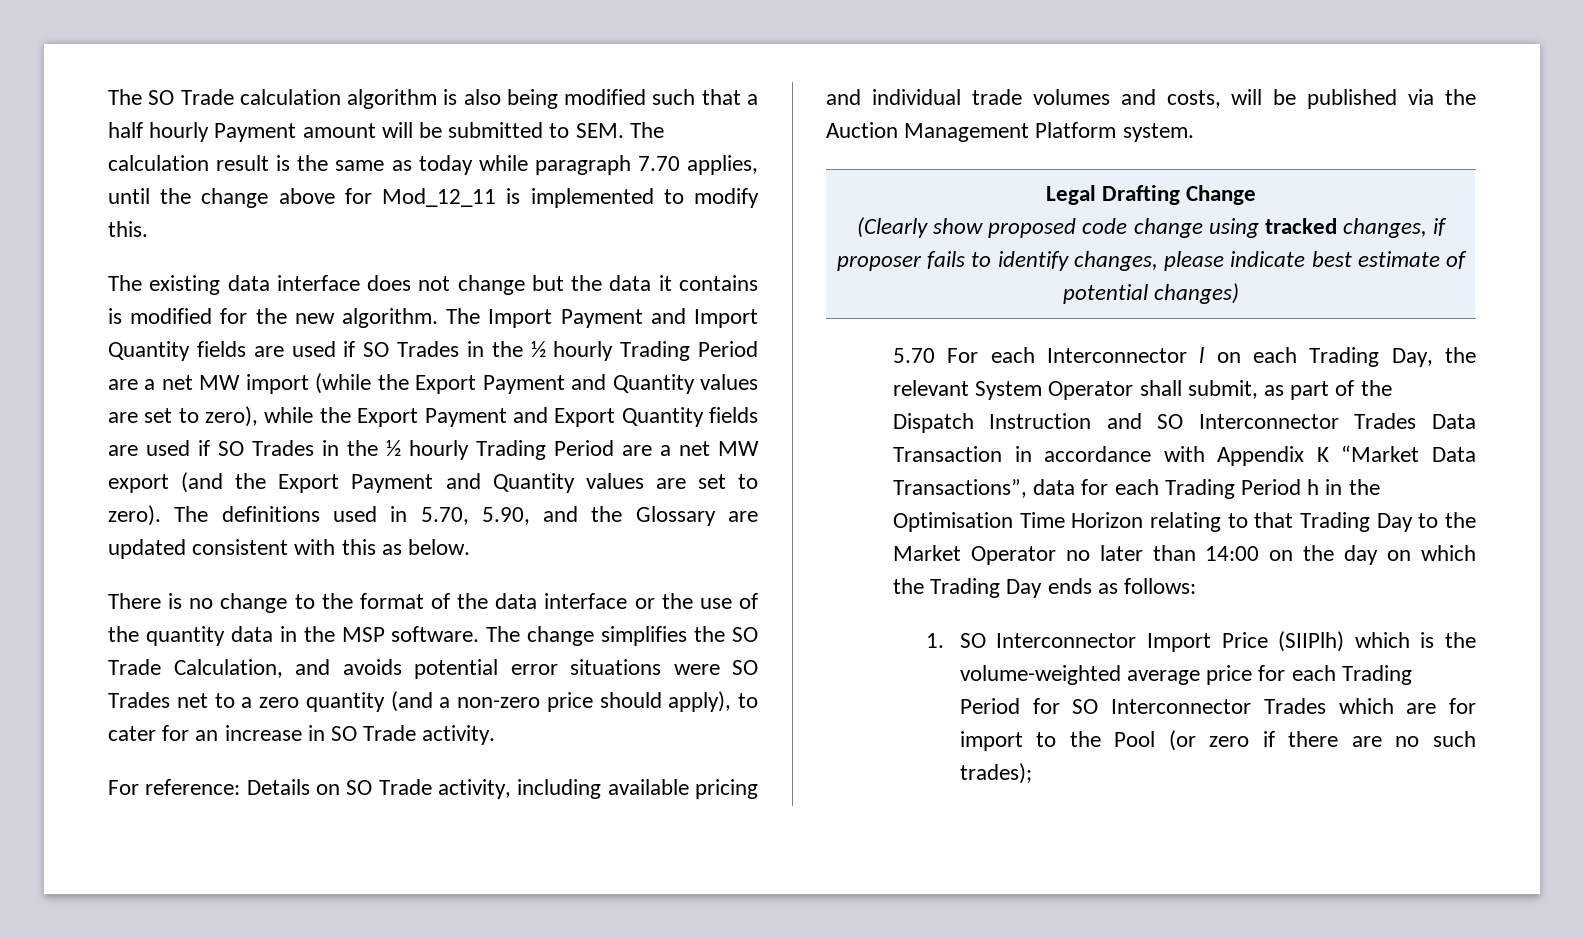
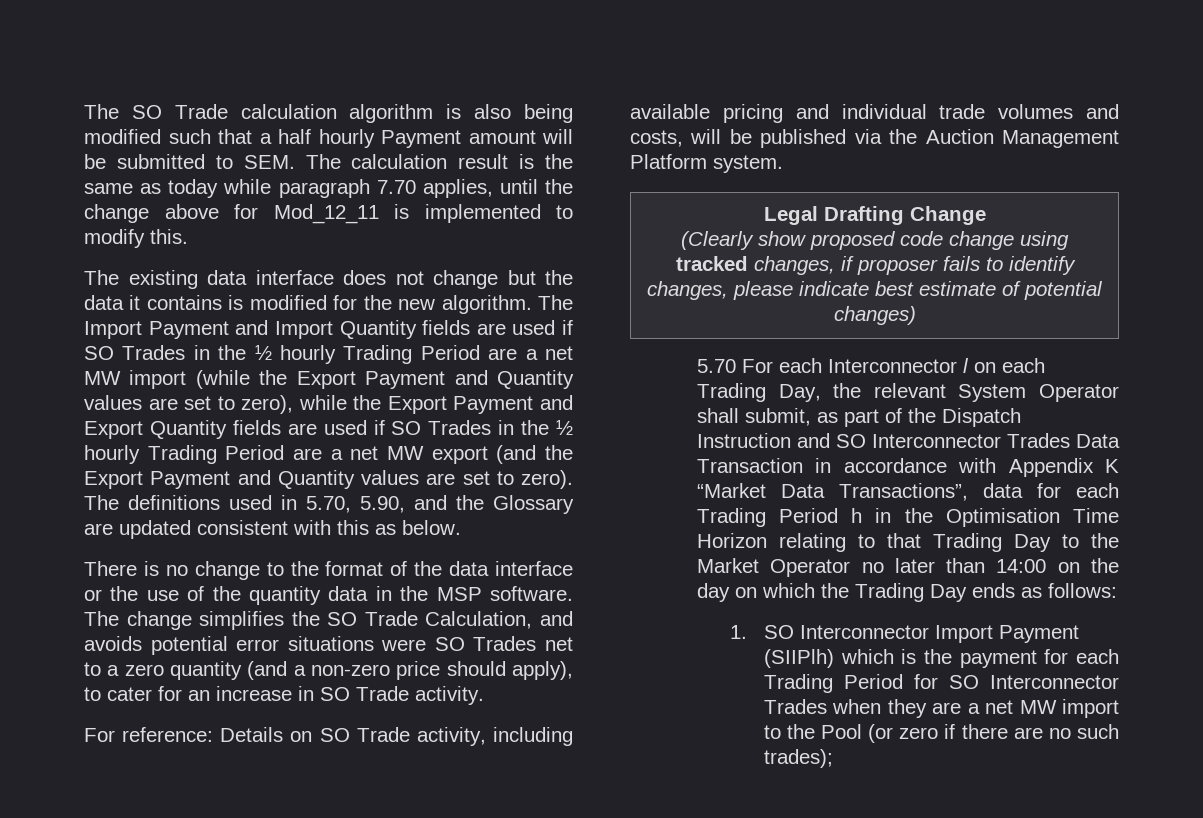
- 1. SO Interconnector Import Price (SIIPlh) which is the volume-weighted average price for each Trading Period for SO Interconnector Trades which are for import to the Pool (or zero if there are no such trades);
+ 1. SO Interconnector Import Payment (SIIPlh) which is the payment for each Trading Period for SO Interconnector Trades when they are a net MW import to the Pool (or zero if there are no such trades);

